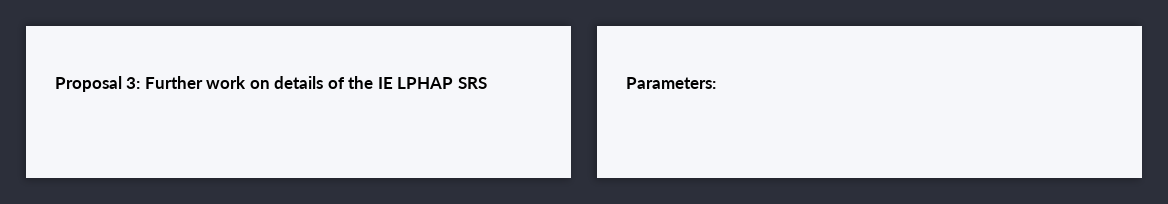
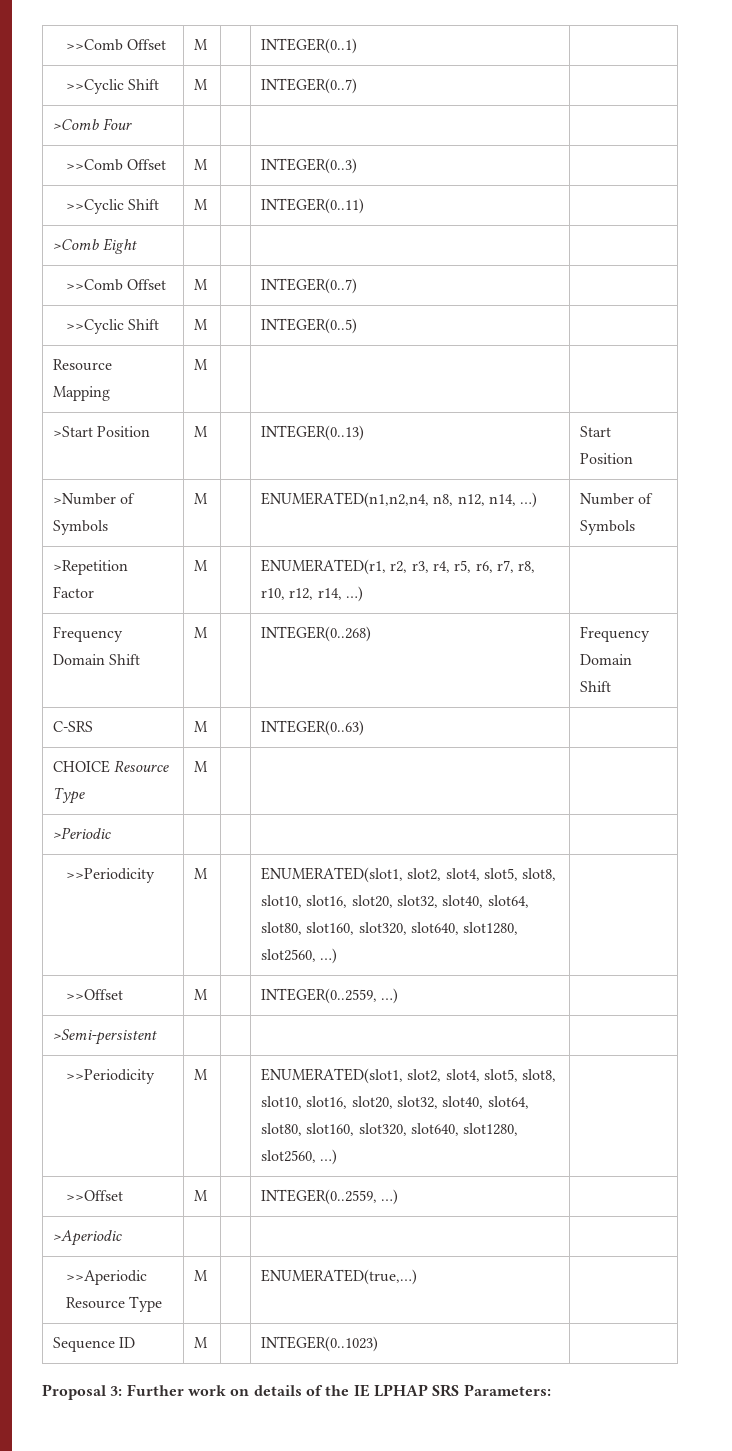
+ >>Comb Offset | M | | INTEGER(0..1) |
+ >>Cyclic Shift | M | | INTEGER(0..7) |
+ >Comb Four | | | |
+ >>Comb Offset | M | | INTEGER(0..3) |
+ >>Cyclic Shift | M | | INTEGER(0..11) |
+ >Comb Eight | | | |
+ >>Comb Offset | M | | INTEGER(0..7) |
+ >>Cyclic Shift | M | | INTEGER(0..5) |
+ Resource Mapping | M | | |
+ >Start Position | M | | INTEGER(0..13) | Start Position
+ >Number of Symbols | M | | ENUMERATED(n1,n2,n4, n8, n12, n14, …) | Number of Symbols
+ >Repetition Factor | M | | ENUMERATED(r1, r2, r3, r4, r5, r6, r7, r8, r10, r12, r14, …) |
+ Frequency Domain Shift | M | | INTEGER(0..268) | Frequency Domain Shift
+ C-SRS | M | | INTEGER(0..63) |
+ CHOICE Resource Type | M | | |
+ >Periodic | | | |
+ >>Periodicity | M | | ENUMERATED(slot1, slot2, slot4, slot5, slot8, slot10, slot16, slot20, slot32, slot40, slot64, slot80, slot160, slot320, slot640, slot1280, slot2560, …) |
+ >>Offset | M | | INTEGER(0..2559, …) |
+ >Semi-persistent | | | |
+ >>Periodicity | M | | ENUMERATED(slot1, slot2, slot4, slot5, slot8, slot10, slot16, slot20, slot32, slot40, slot64, slot80, slot160, slot320, slot640, slot1280, slot2560, …) |
+ >>Offset | M | | INTEGER(0..2559, …) |
+ >Aperiodic | | | |
+ >>Aperiodic Resource Type | M | | ENUMERATED(true,…) |
+ Sequence ID | M | | INTEGER(0..1023) |

